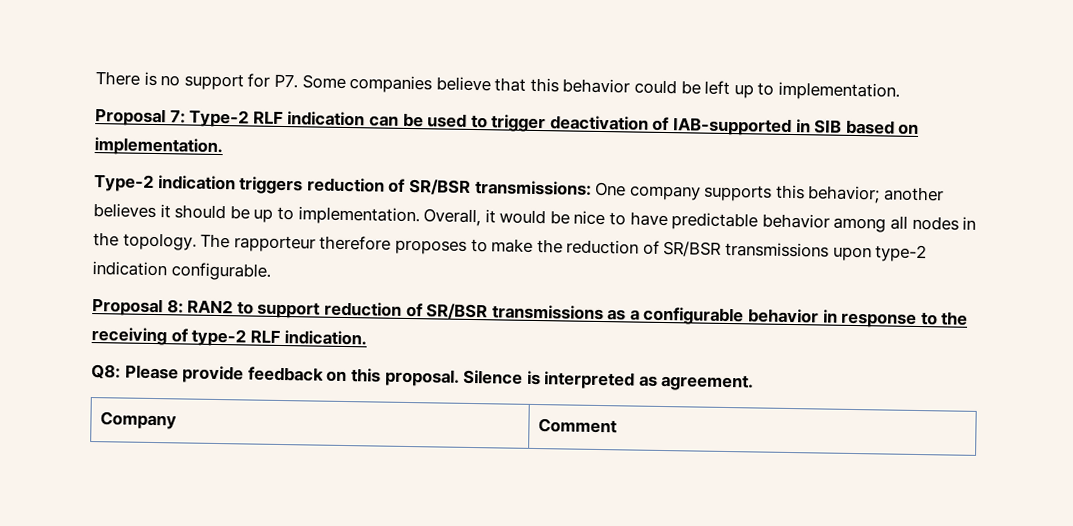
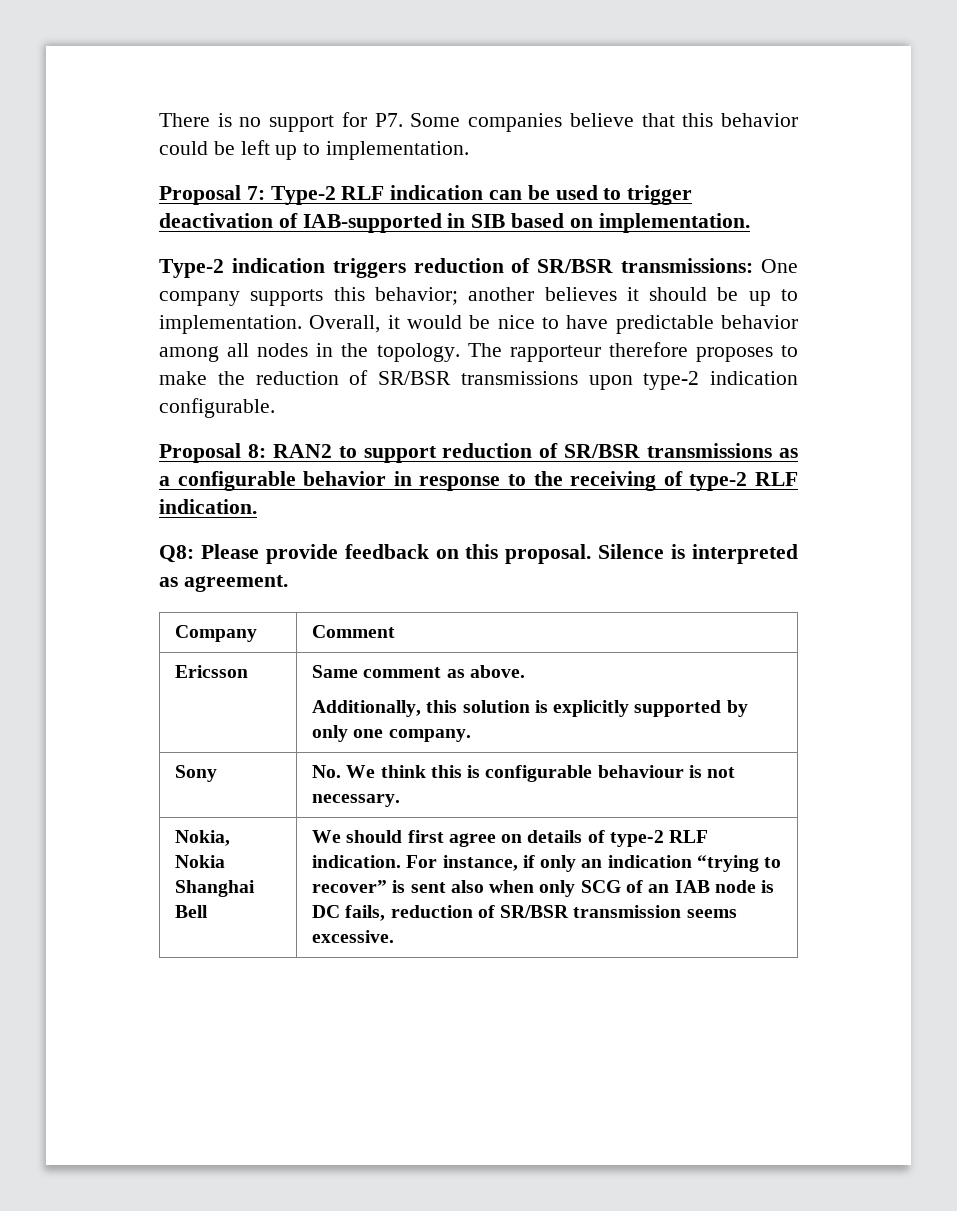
+ Ericsson | Same comment as above.
+ Additionally, this solution is explicitly supported by only one company.
+ Sony | No. We think this is configurable behaviour is not necessary.
+ Nokia, Nokia Shanghai Bell | We should first agree on details of type-2 RLF indication. For instance, if only an indication “trying to recover” is sent also when only SCG of an IAB node is DC fails, reduction of SR/BSR transmission seems excessive.

